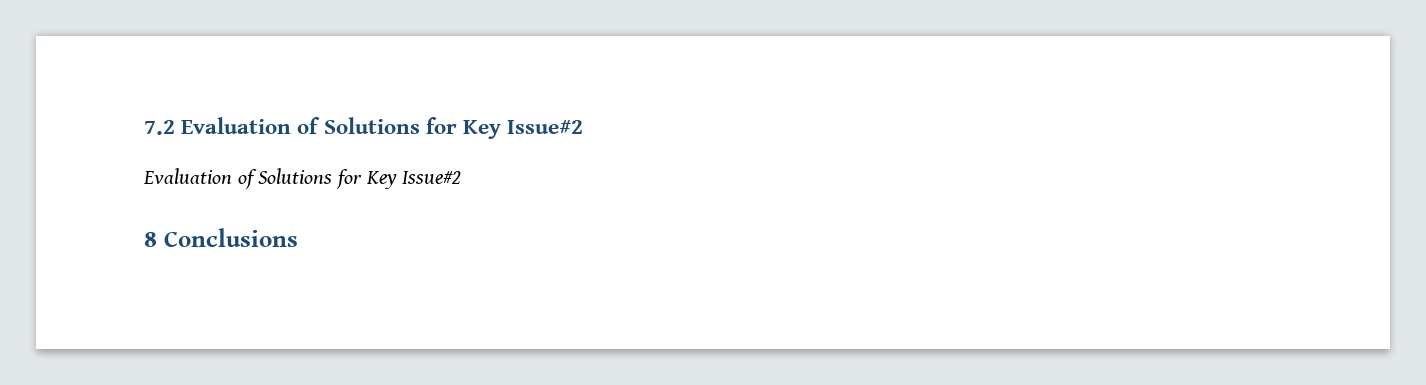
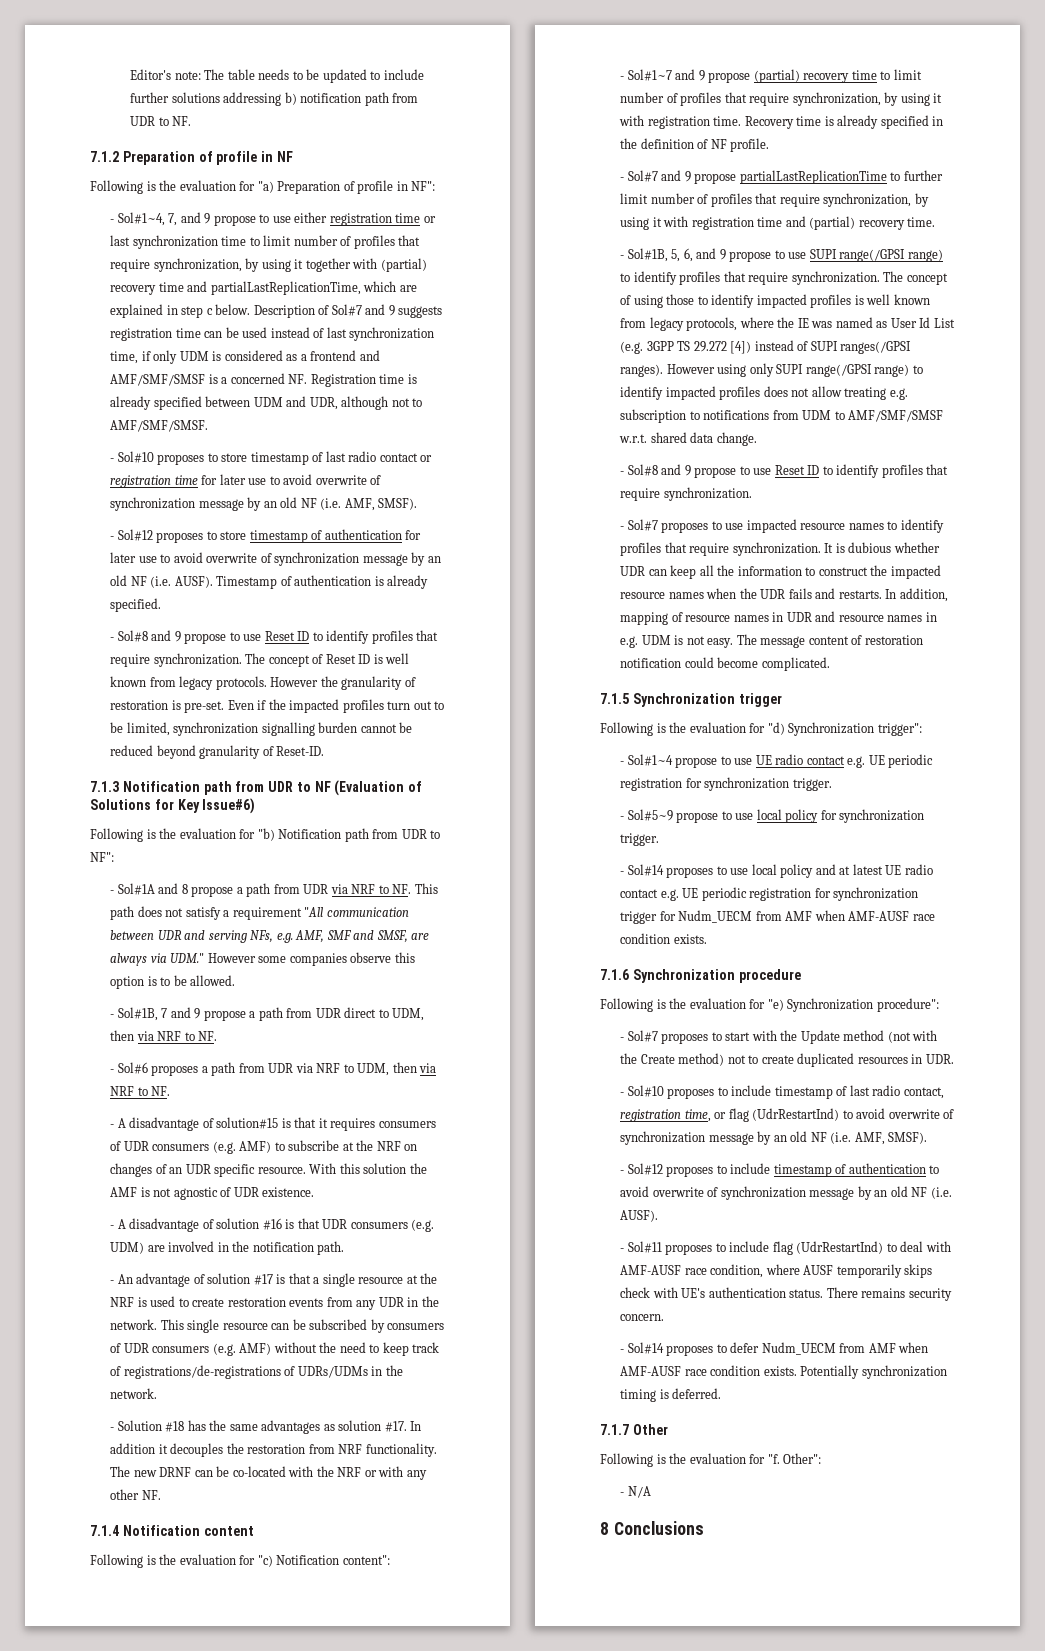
- 7.2 Evaluation of Solutions for Key Issue#2
- Evaluation of Solutions for Key Issue#2
+ Editor's note: The table needs to be updated to include further solutions addressing b) notification path from UDR to NF.
+ 7.1.2 Preparation of profile in NF
+ Following is the evaluation for "a) Preparation of profile in NF":
+ - Sol#1~4, 7, and 9 propose to use either registration time or last synchronization time to limit number of profiles that require synchronization, by using it together with (partial) recovery time and partialLastReplicationTime, which are explained in step c below. Description of Sol#7 and 9 suggests registration time can be used instead of last synchronization time, if only UDM is considered as a frontend and AMF/SMF/SMSF is a concerned NF. Registration time is already specified between UDM and UDR, although not to AMF/SMF/SMSF.
+ - Sol#10 proposes to store timestamp of last radio contact or registration time for later use to avoid overwrite of synchronization message by an old NF (i.e. AMF, SMSF).
+ - Sol#12 proposes to store timestamp of authentication for later use to avoid overwrite of synchronization message by an old NF (i.e. AUSF). Timestamp of authentication is already specified.
+ - Sol#8 and 9 propose to use Reset ID to identify profiles that require synchronization. The concept of Reset ID is well known from legacy protocols. However the granularity of restoration is pre-set. Even if the impacted profiles turn out to be limited, synchronization signalling burden cannot be reduced beyond granularity of Reset-ID.
+ 7.1.3 Notification path from UDR to NF (Evaluation of Solutions for Key Issue#6)
+ Following is the evaluation for "b) Notification path from UDR to NF":
+ - Sol#1A and 8 propose a path from UDR via NRF to NF. This path does not satisfy a requirement "All communication between UDR and serving NFs, e.g. AMF, SMF and SMSF, are always via UDM." However some companies observe this option is to be allowed.
+ - Sol#1B, 7 and 9 propose a path from UDR direct to UDM, then via NRF to NF.
+ - Sol#6 proposes a path from UDR via NRF to UDM, then via NRF to NF.
+ - A disadvantage of solution#15 is that it requires consumers of UDR consumers (e.g. AMF) to subscribe at the NRF on changes of an UDR specific resource. With this solution the AMF is not agnostic of UDR existence.
+ - A disadvantage of solution #16 is that UDR consumers (e.g. UDM) are involved in the notification path.
+ - An advantage of solution #17 is that a single resource at the NRF is used to create restoration events from any UDR in the network. This single resource can be subscribed by consumers of UDR consumers (e.g. AMF) without the need to keep track of registrations/de-registrations of UDRs/UDMs in the network.
+ - Solution #18 has the same advantages as solution #17. In addition it decouples the restoration from NRF functionality. The new DRNF can be co-located with the NRF or with any other NF.
+ 7.1.4 Notification content
+ Following is the evaluation for "c) Notification content":
+ - Sol#1~7 and 9 propose (partial) recovery time to limit number of profiles that require synchronization, by using it with registration time. Recovery time is already specified in the definition of NF profile.
+ - Sol#7 and 9 propose partialLastReplicationTime to further limit number of profiles that require synchronization, by using it with registration time and (partial) recovery time.
+ - Sol#1B, 5, 6, and 9 propose to use SUPI range(/GPSI range) to identify profiles that require synchronization. The concept of using those to identify impacted profiles is well known from legacy protocols, where the IE was named as User Id List (e.g. 3GPP TS 29.272 [4]) instead of SUPI ranges(/GPSI ranges). However using only SUPI range(/GPSI range) to identify impacted profiles does not allow treating e.g. subscription to notifications from UDM to AMF/SMF/SMSF w.r.t. shared data change.
+ - Sol#8 and 9 propose to use Reset ID to identify profiles that require synchronization.
+ - Sol#7 proposes to use impacted resource names to identify profiles that require synchronization. It is dubious whether UDR can keep all the information to construct the impacted resource names when the UDR fails and restarts. In addition, mapping of resource names in UDR and resource names in e.g. UDM is not easy. The message content of restoration notification could become complicated.
+ 7.1.5 Synchronization trigger
+ Following is the evaluation for "d) Synchronization trigger":
+ - Sol#1~4 propose to use UE radio contact e.g. UE periodic registration for synchronization trigger.
+ - Sol#5~9 propose to use local policy for synchronization trigger.
+ - Sol#14 proposes to use local policy and at latest UE radio contact e.g. UE periodic registration for synchronization trigger for Nudm_UECM from AMF when AMF-AUSF race condition exists.
+ 7.1.6 Synchronization procedure
+ Following is the evaluation for "e) Synchronization procedure":
+ - Sol#7 proposes to start with the Update method (not with the Create method) not to create duplicated resources in UDR.
+ - Sol#10 proposes to include timestamp of last radio contact, registration time, or flag (UdrRestartInd) to avoid overwrite of synchronization message by an old NF (i.e. AMF, SMSF).
+ - Sol#12 proposes to include timestamp of authentication to avoid overwrite of synchronization message by an old NF (i.e. AUSF).
+ - Sol#11 proposes to include flag (UdrRestartInd) to deal with AMF-AUSF race condition, where AUSF temporarily skips check with UE's authentication status. There remains security concern.
+ - Sol#14 proposes to defer Nudm_UECM from AMF when AMF-AUSF race condition exists. Potentially synchronization timing is deferred.
+ 7.1.7 Other
+ Following is the evaluation for "f. Other":
+ - N/A

